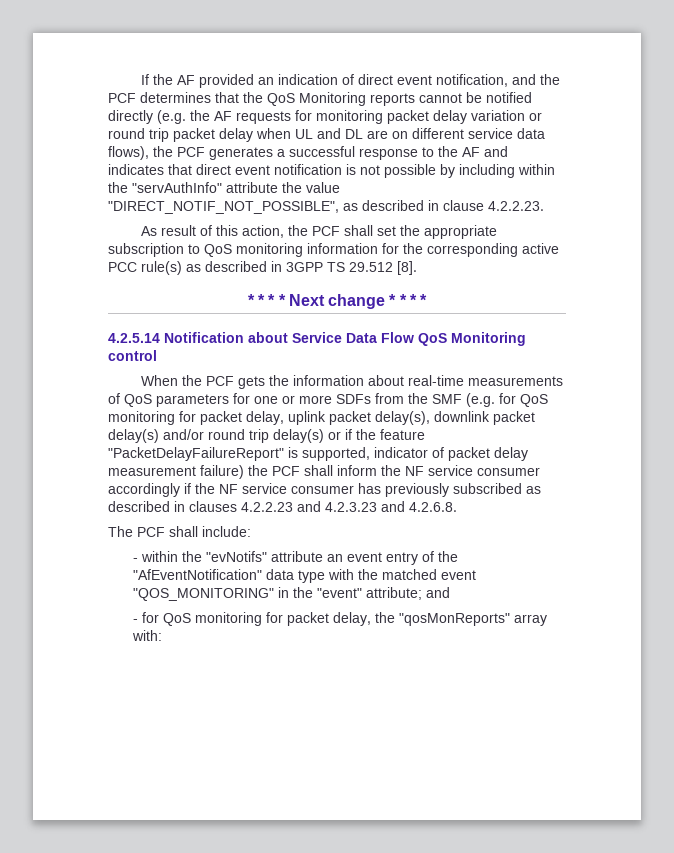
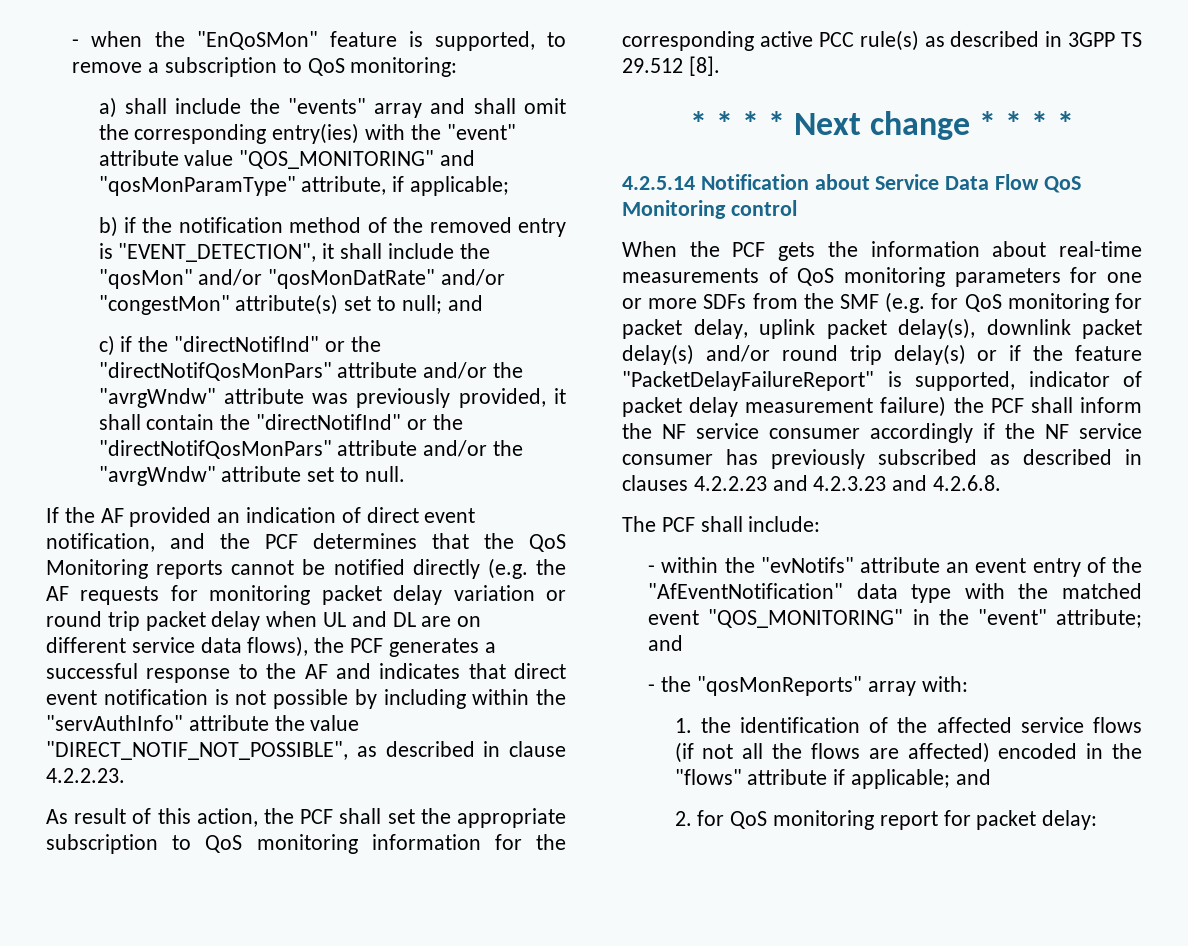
+ - when the "EnQoSMon" feature is supported, to remove a subscription to QoS monitoring:
+ a) shall include the "events" array and shall omit the corresponding entry(ies) with the "event" attribute value "QOS_MONITORING" and "qosMonParamType" attribute, if applicable;
+ b) if the notification method of the removed entry is "EVENT_DETECTION", it shall include the "qosMon" and/or "qosMonDatRate" and/or "congestMon" attribute(s) set to null; and
+ c) if the "directNotifInd" or the "directNotifQosMonPars" attribute and/or the "avrgWndw" attribute was previously provided, it shall contain the "directNotifInd" or the "directNotifQosMonPars" attribute and/or the "avrgWndw" attribute set to null.
- When the PCF gets the information about real-time measurements of QoS parameters for one or more SDFs from the SMF (e.g. for QoS monitoring for packet delay, uplink packet delay(s), downlink packet delay(s) and/or round trip delay(s) or if the feature "PacketDelayFailureReport" is supported, indicator of packet delay measurement failure) the PCF shall inform the NF service consumer accordingly if the NF service consumer has previously subscribed as described in clauses 4.2.2.23 and 4.2.3.23 and 4.2.6.8.
+ When the PCF gets the information about real-time measurements of QoS monitoring parameters for one or more SDFs from the SMF (e.g. for QoS monitoring for packet delay, uplink packet delay(s), downlink packet delay(s) and/or round trip delay(s) or if the feature "PacketDelayFailureReport" is supported, indicator of packet delay measurement failure) the PCF shall inform the NF service consumer accordingly if the NF service consumer has previously subscribed as described in clauses 4.2.2.23 and 4.2.3.23 and 4.2.6.8.
- - for QoS monitoring for packet delay, the "qosMonReports" array with:
+ - the "qosMonReports" array with:
+ 1. the identification of the affected service flows (if not all the flows are affected) encoded in the "flows" attribute if applicable; and
+ 2. for QoS monitoring report for packet delay:

